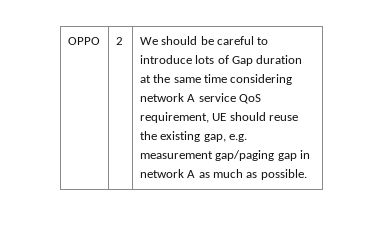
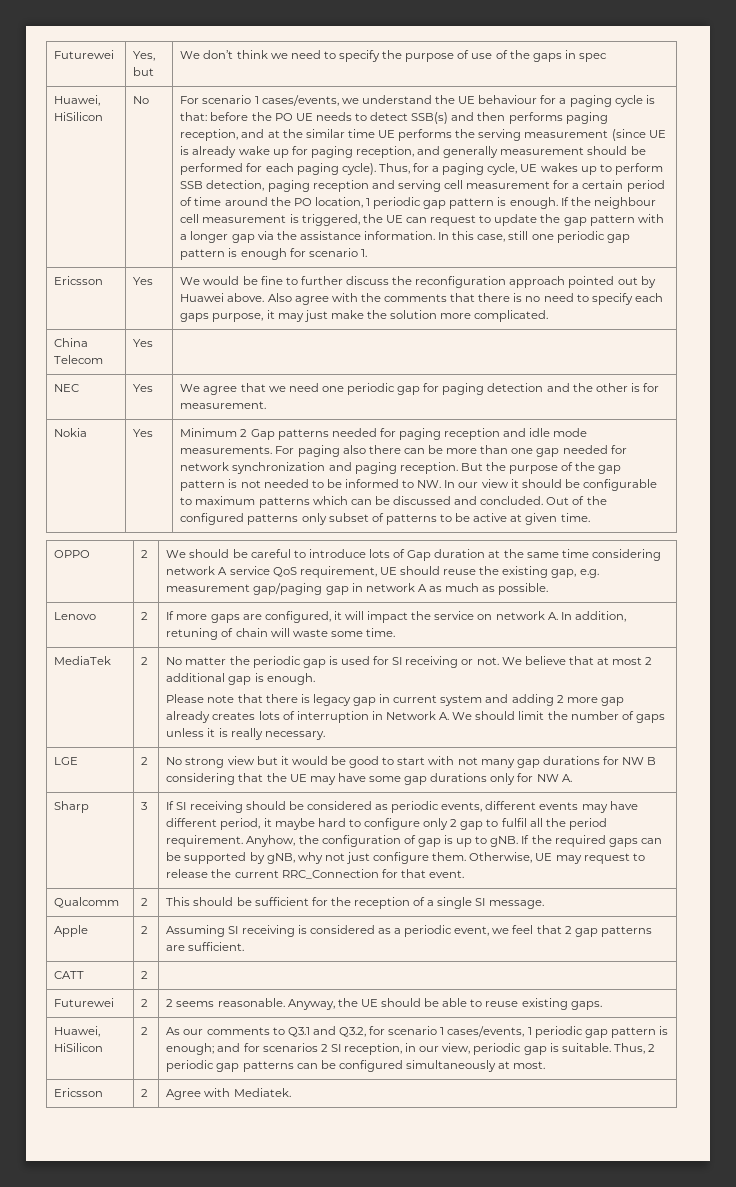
+ Futurewei | Yes, but | We don’t think we need to specify the purpose of use of the gaps in spec
+ Huawei, HiSilicon | No | For scenario 1 cases/events, we understand the UE behaviour for a paging cycle is that: before the PO UE needs to detect SSB(s) and then performs paging reception, and at the similar time UE performs the serving measurement (since UE is already wake up for paging reception, and generally measurement should be performed for each paging cycle). Thus, for a paging cycle, UE wakes up to perform SSB detection, paging reception and serving cell measurement for a certain period of time around the PO location, 1 periodic gap pattern is enough. If the neighbour cell measurement is triggered, the UE can request to update the gap pattern with a longer gap via the assistance information. In this case, still one periodic gap pattern is enough for scenario 1.
+ Ericsson | Yes | We would be fine to further discuss the reconfiguration approach pointed out by Huawei above. Also agree with the comments that there is no need to specify each gaps purpose, it may just make the solution more complicated.
+ China Telecom | Yes |
+ NEC | Yes | We agree that we need one periodic gap for paging detection and the other is for measurement.
+ Nokia | Yes | Minimum 2 Gap patterns needed for paging reception and idle mode measurements. For paging also there can be more than one gap needed for network synchronization and paging reception. But the purpose of the gap pattern is not needed to be informed to NW. In our view it should be configurable to maximum patterns which can be discussed and concluded. Out of the configured patterns only subset of patterns to be active at given time.
+ Lenovo | 2 | If more gaps are configured, it will impact the service on network A. In addition, retuning of chain will waste some time.
+ MediaTek | 2 | No matter the periodic gap is used for SI receiving or not. We believe that at most 2 additional gap is enough.
+ Please note that there is legacy gap in current system and adding 2 more gap already creates lots of interruption in Network A. We should limit the number of gaps unless it is really necessary.
+ LGE | 2 | No strong view but it would be good to start with not many gap durations for NW B considering that the UE may have some gap durations only for NW A.
+ Sharp | 3 | If SI receiving should be considered as periodic events, different events may have different period, it maybe hard to configure only 2 gap to fulfil all the period requirement. Anyhow, the configuration of gap is up to gNB. If the required gaps can be supported by gNB, why not just configure them. Otherwise, UE may request to release the current RRC_Connection for that event.
+ Qualcomm | 2 | This should be sufficient for the reception of a single SI message.
+ Apple | 2 | Assuming SI receiving is considered as a periodic event, we feel that 2 gap patterns are sufficient.
+ CATT | 2 |
+ Futurewei | 2 | 2 seems reasonable. Anyway, the UE should be able to reuse existing gaps.
+ Huawei, HiSilicon | 2 | As our comments to Q3.1 and Q3.2, for scenario 1 cases/events, 1 periodic gap pattern is enough; and for scenarios 2 SI reception, in our view, periodic gap is suitable. Thus, 2 periodic gap patterns can be configured simultaneously at most.
+ Ericsson | 2 | Agree with Mediatek.

